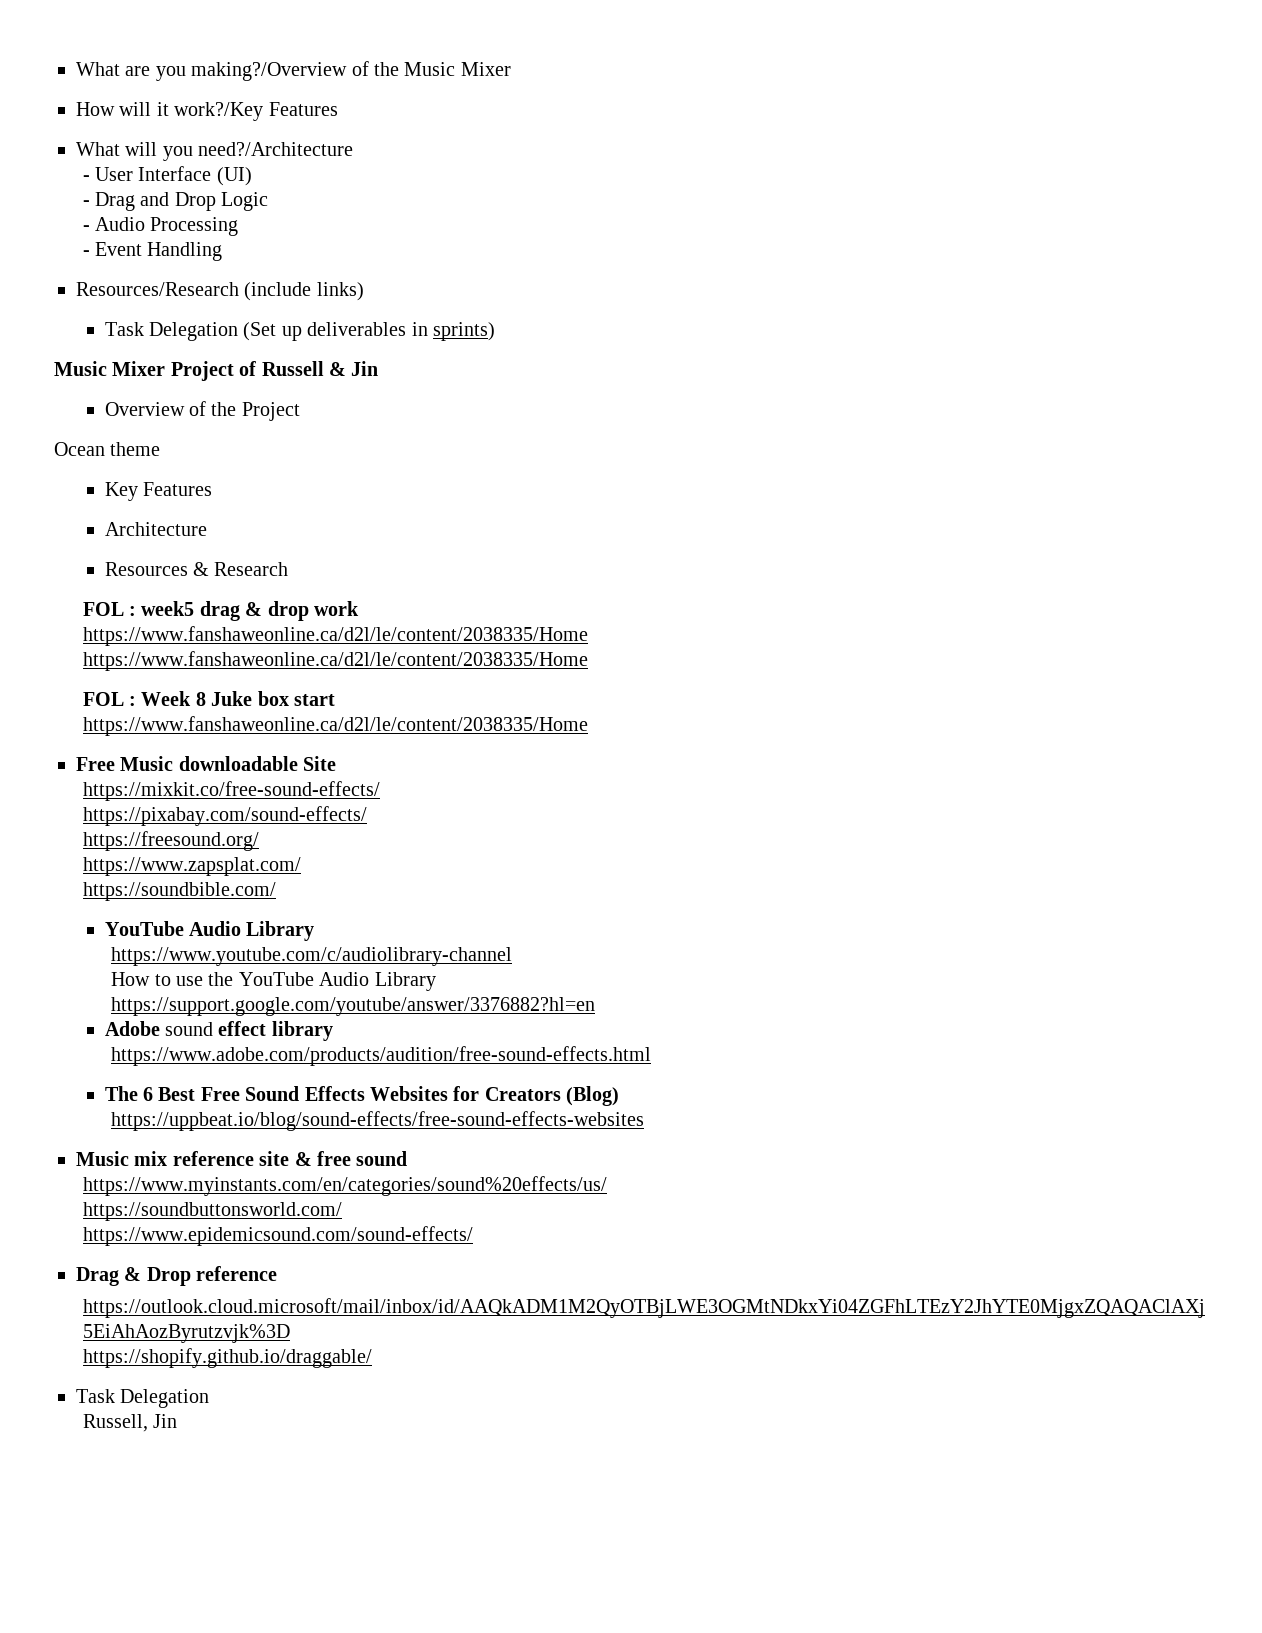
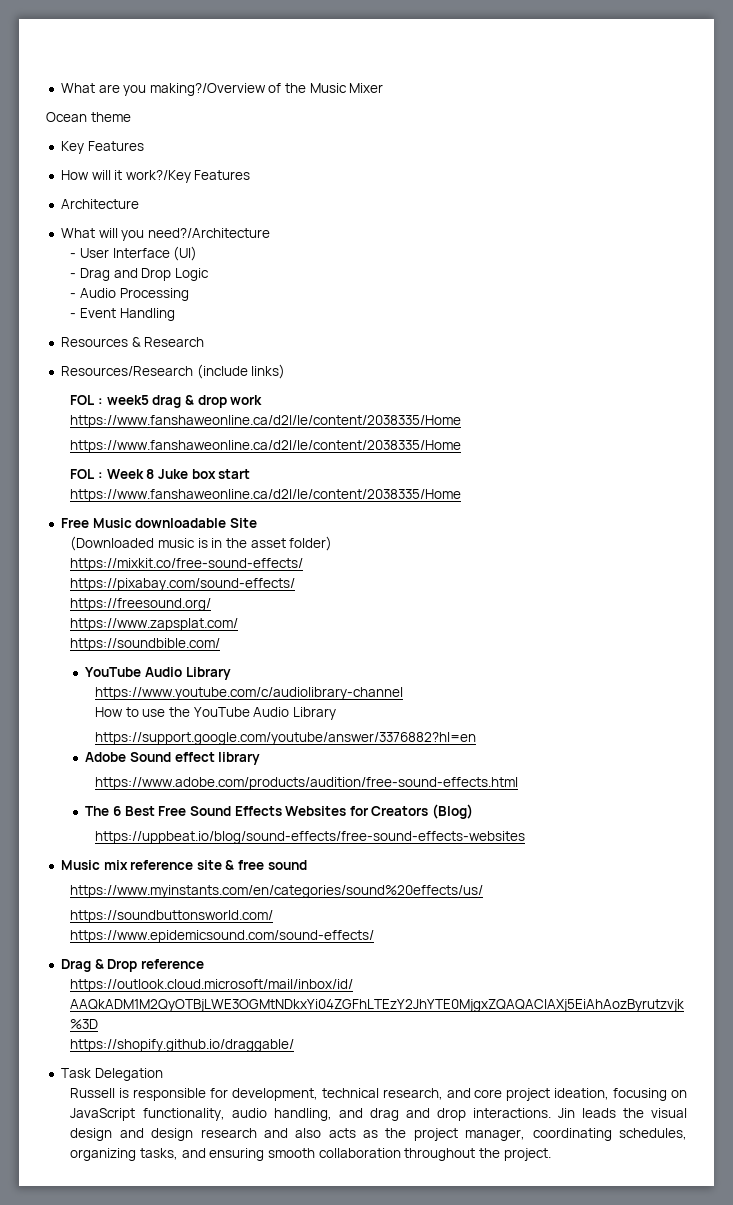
+ Ocean theme
+ Key Features
+ Architecture
+ Resources & Research
- Task Delegation (Set up deliverables in sprints)
- Music Mixer Project of Russell & Jin
- Overview of the Project
- Ocean theme
- Key Features
- Architecture
- Resources & Research
+ (Downloaded music is in the asset folder)
- Adobe sound effect library
+ Adobe Sound effect library
- Russell, Jin
+ Russell is responsible for development, technical research, and core project ideation, focusing on JavaScript functionality, audio handling, and drag and drop interactions. Jin leads the visual design and design research and also acts as the project manager, coordinating schedules, organizing tasks, and ensuring smooth collaboration throughout the project.

